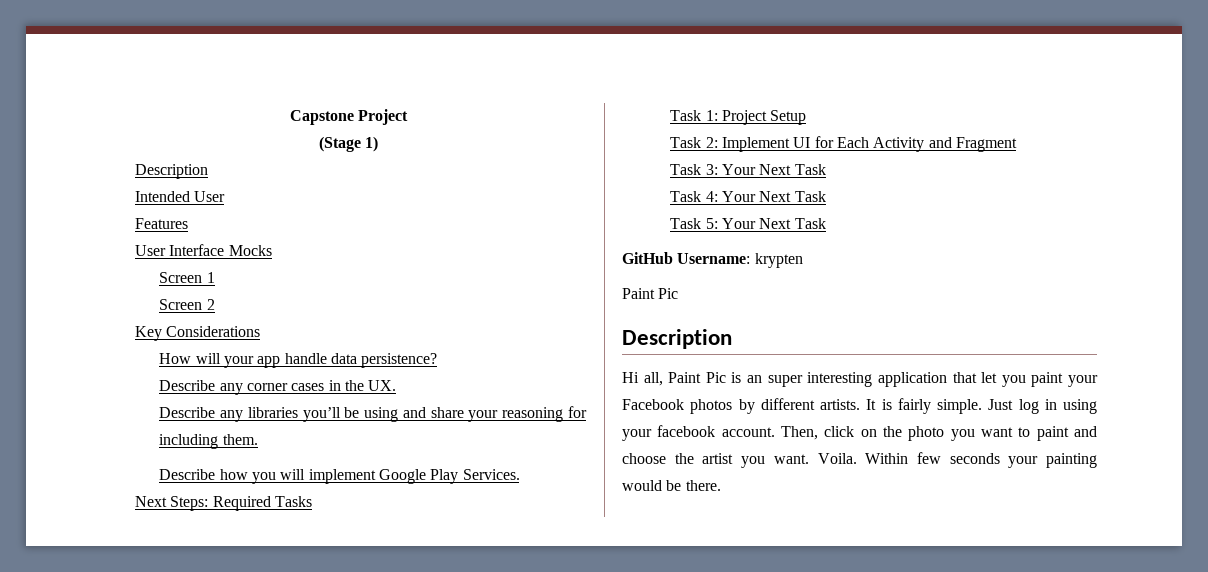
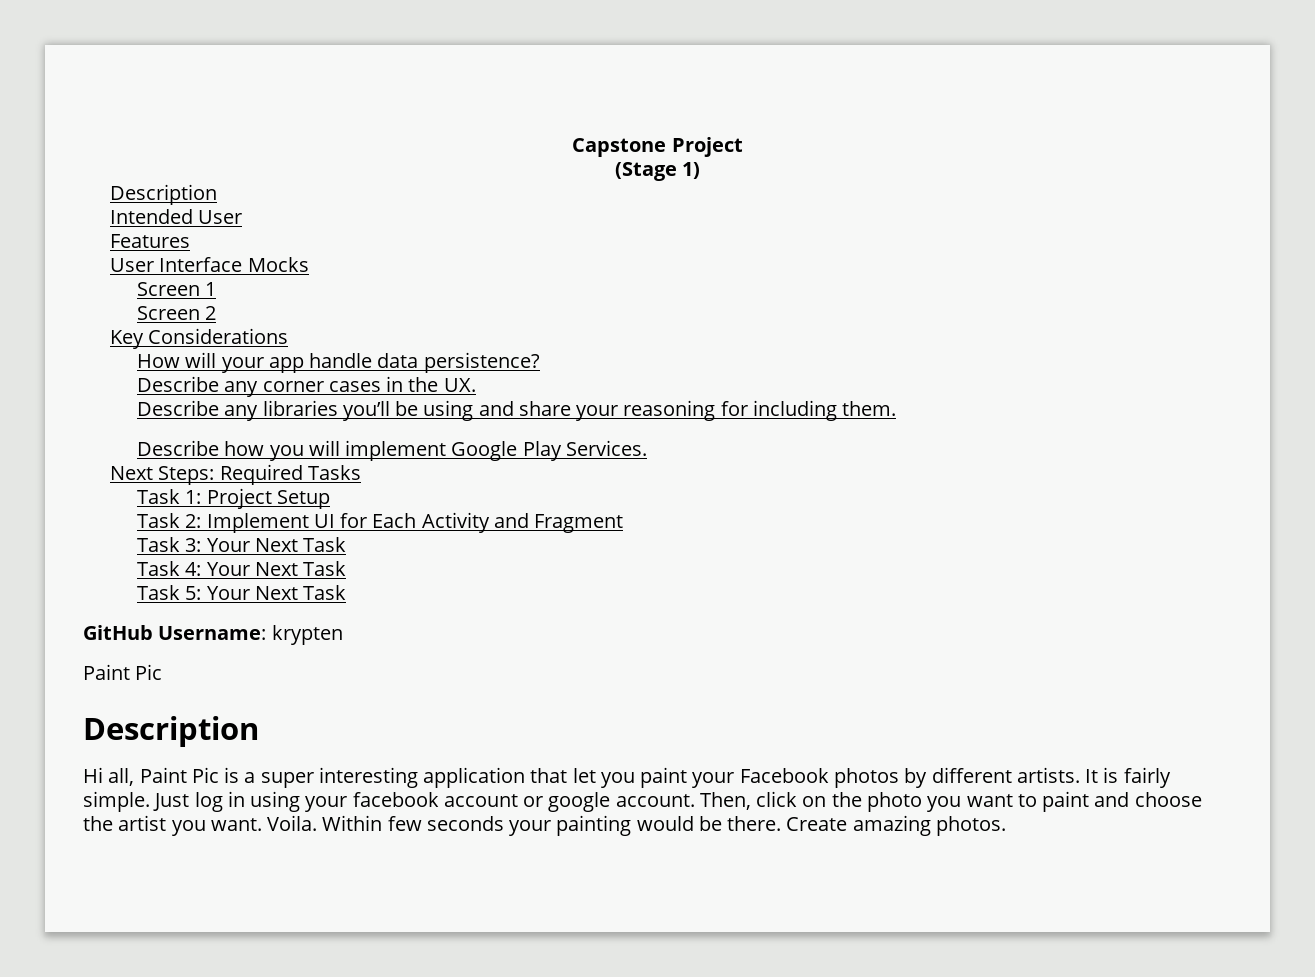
- Hi all, Paint Pic is an super interesting application that let you paint your Facebook photos by different artists.
+ Hi all, Paint Pic is a super interesting application that let you paint your Facebook photos by different artists.
- Just log in using your facebook account.
+ Just log in using your facebook account or google account.
+ Create amazing photos.

